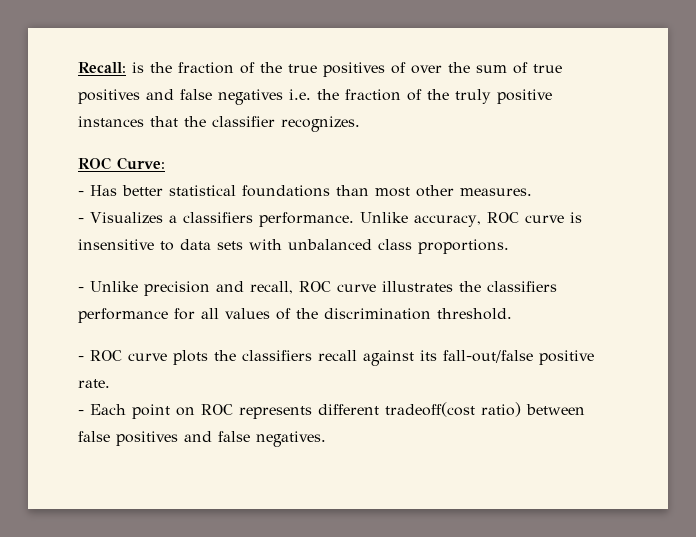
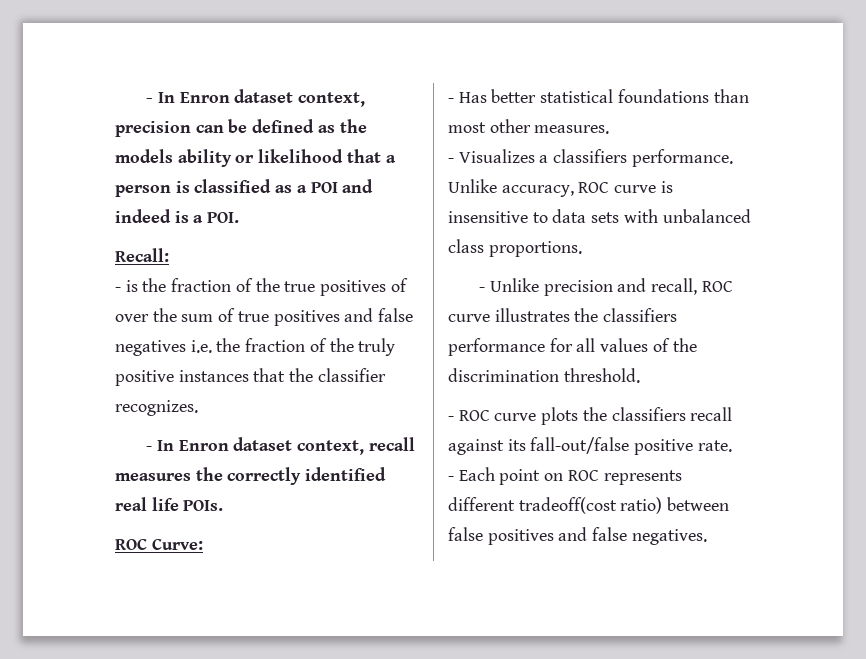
+ - In Enron dataset context, precision can be defined as the models ability or likelihood that a person is classified as a POI and indeed is a POI.
- Recall: is the fraction of the true positives of over the sum of true positives and false negatives i.e. the fraction of the truly positive instances that the classifier recognizes.
+ Recall:
+ - is the fraction of the true positives of over the sum of true positives and false negatives i.e. the fraction of the truly positive instances that the classifier recognizes.
+ - In Enron dataset context, recall measures the correctly identified real life POIs.

